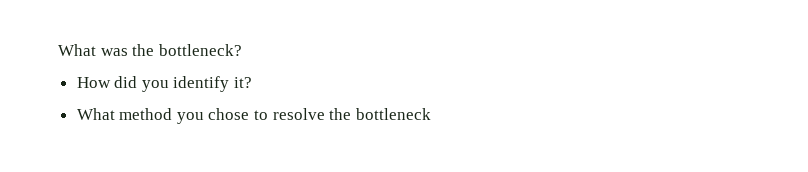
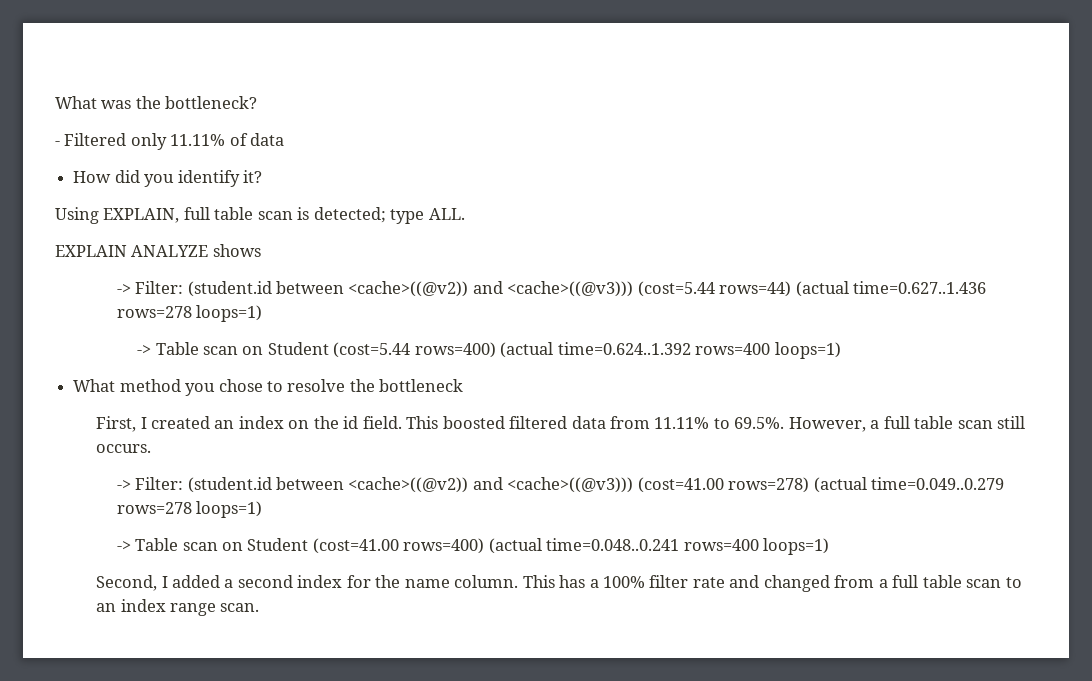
+ - Filtered only 11.11% of data
+ Using EXPLAIN, full table scan is detected; type ALL.
+ EXPLAIN ANALYZE shows
+ -> Filter: (student.id between <cache>((@v2)) and <cache>((@v3))) (cost=5.44 rows=44) (actual time=0.627..1.436 rows=278 loops=1)
+ -> Table scan on Student (cost=5.44 rows=400) (actual time=0.624..1.392 rows=400 loops=1)
+ First, I created an index on the id field. This boosted filtered data from 11.11% to 69.5%. However, a full table scan still occurs.
+ -> Filter: (student.id between <cache>((@v2)) and <cache>((@v3))) (cost=41.00 rows=278) (actual time=0.049..0.279 rows=278 loops=1)
+ -> Table scan on Student (cost=41.00 rows=400) (actual time=0.048..0.241 rows=400 loops=1)
+ Second, I added a second index for the name column. This has a 100% filter rate and changed from a full table scan to an index range scan.

